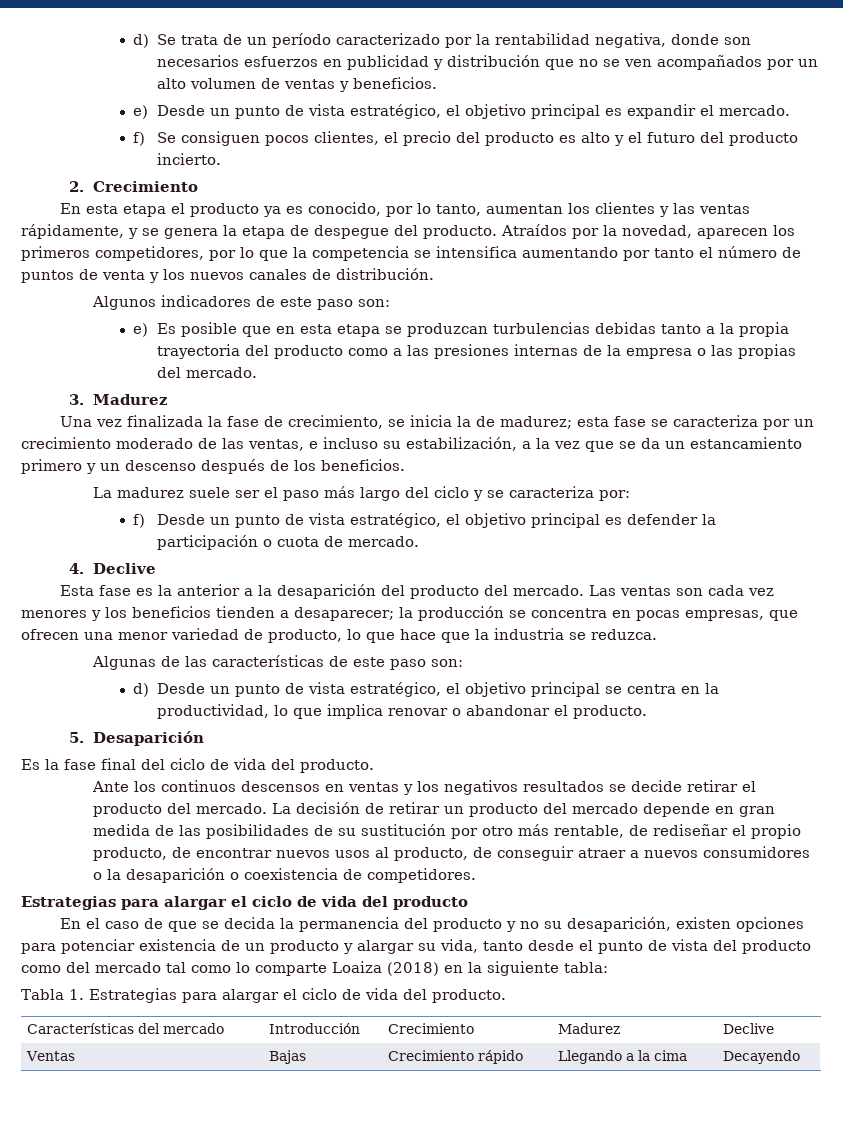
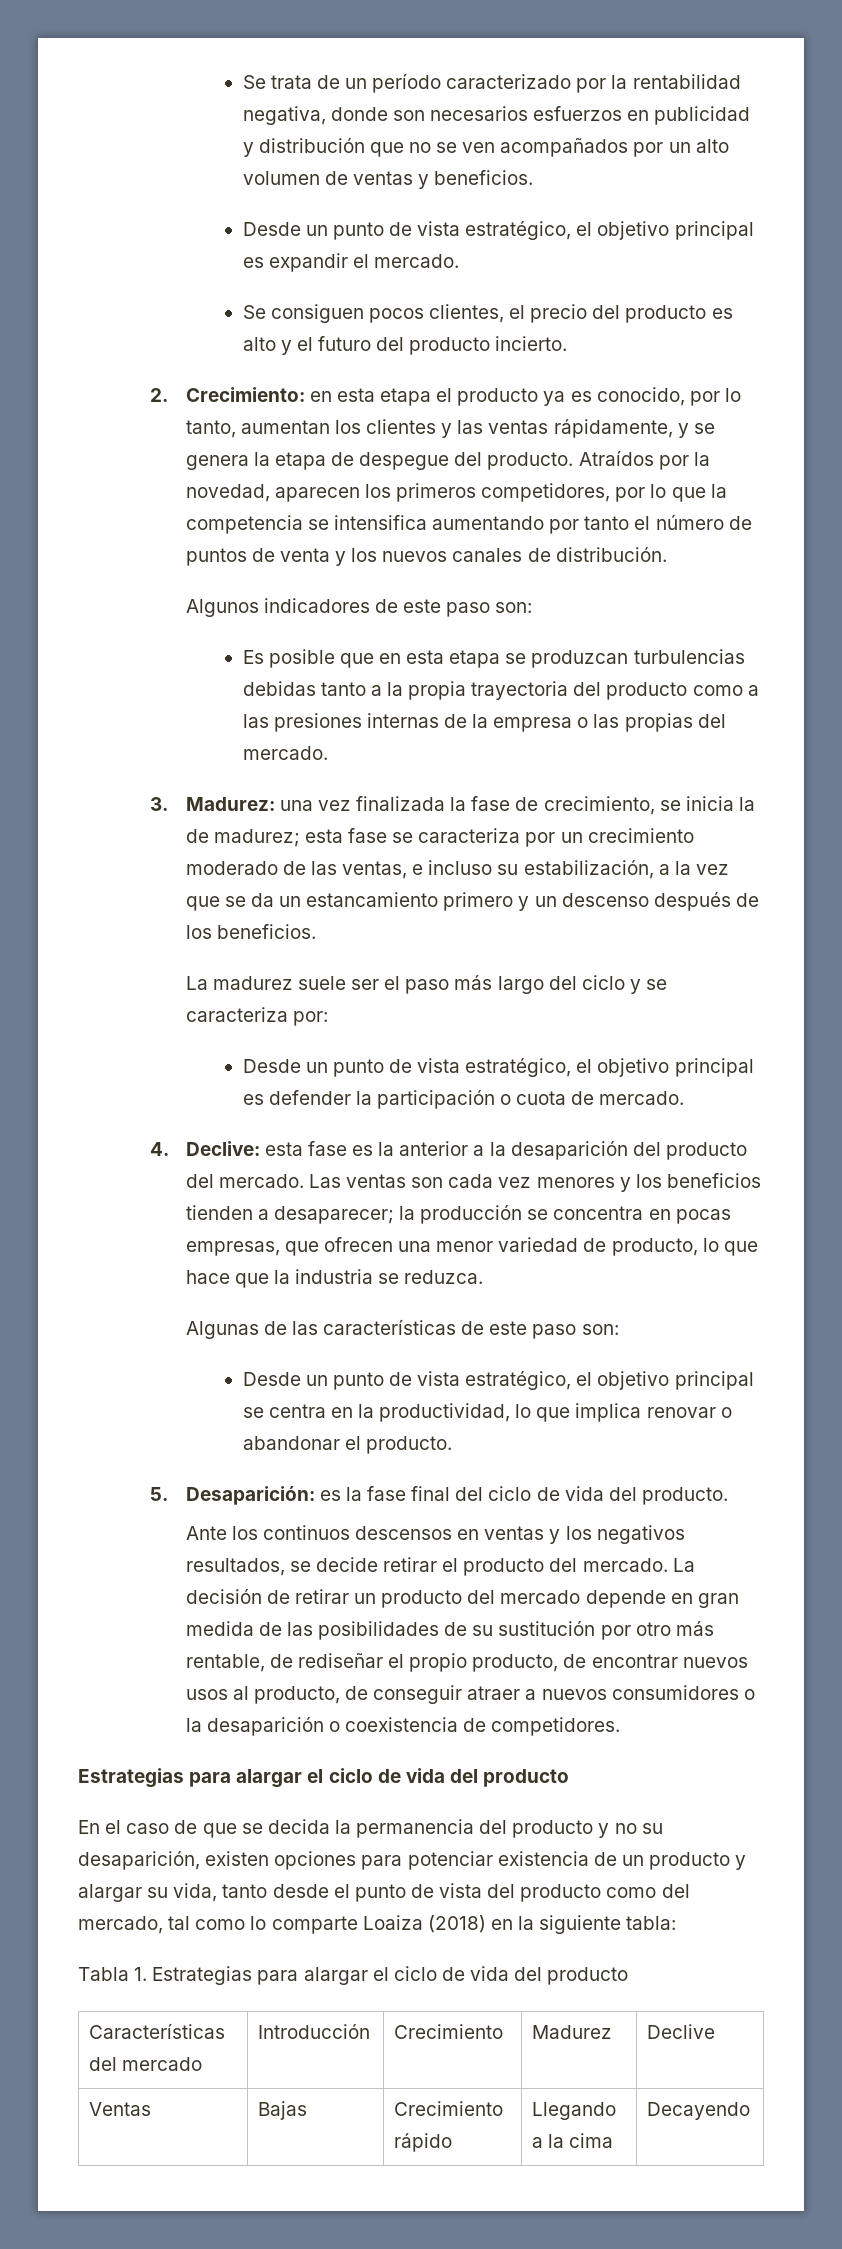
- d) Se trata de un período caracterizado por la rentabilidad negativa, donde son necesarios esfuerzos en publicidad y distribución que no se ven acompañados por un alto volumen de ventas y beneficios.
+ Se trata de un período caracterizado por la rentabilidad negativa, donde son necesarios esfuerzos en publicidad y distribución que no se ven acompañados por un alto volumen de ventas y beneficios.
- e) Desde un punto de vista estratégico, el objetivo principal es expandir el mercado.
+ Desde un punto de vista estratégico, el objetivo principal es expandir el mercado.
- f) Se consiguen pocos clientes, el precio del producto es alto y el futuro del producto incierto.
+ Se consiguen pocos clientes, el precio del producto es alto y el futuro del producto incierto.
- 2. Crecimiento
- En esta etapa el producto ya es conocido, por lo tanto, aumentan los clientes y las ventas rápidamente, y se genera la etapa de despegue del producto.
+ 2. Crecimiento: en esta etapa el producto ya es conocido, por lo tanto, aumentan los clientes y las ventas rápidamente, y se genera la etapa de despegue del producto.
- e) Es posible que en esta etapa se produzcan turbulencias debidas tanto a la propia trayectoria del producto como a las presiones internas de la empresa o las propias del mercado.
+ Es posible que en esta etapa se produzcan turbulencias debidas tanto a la propia trayectoria del producto como a las presiones internas de la empresa o las propias del mercado.
- 3. Madurez
- Una vez finalizada la fase de crecimiento, se inicia la de madurez; esta fase se caracteriza por un crecimiento moderado de las ventas, e incluso su estabilización, a la vez que se da un estancamiento primero y un descenso después de los beneficios.
+ 3. Madurez: una vez finalizada la fase de crecimiento, se inicia la de madurez; esta fase se caracteriza por un crecimiento moderado de las ventas, e incluso su estabilización, a la vez que se da un estancamiento primero y un descenso después de los beneficios.
- f) Desde un punto de vista estratégico, el objetivo principal es defender la participación o cuota de mercado.
+ Desde un punto de vista estratégico, el objetivo principal es defender la participación o cuota de mercado.
- 4. Declive
- Esta fase es la anterior a la desaparición del producto del mercado.
+ 4. Declive: esta fase es la anterior a la desaparición del producto del mercado.
- d) Desde un punto de vista estratégico, el objetivo principal se centra en la productividad, lo que implica renovar o abandonar el producto.
+ Desde un punto de vista estratégico, el objetivo principal se centra en la productividad, lo que implica renovar o abandonar el producto.
- 5. Desaparición
- Es la fase final del ciclo de vida del producto.
+ 5. Desaparición: es la fase final del ciclo de vida del producto.
- Ante los continuos descensos en ventas y los negativos resultados se decide retirar el producto del mercado.
+ Ante los continuos descensos en ventas y los negativos resultados, se decide retirar el producto del mercado.
- En el caso de que se decida la permanencia del producto y no su desaparición, existen opciones para potenciar existencia de un producto y alargar su vida, tanto desde el punto de vista del producto como del mercado tal como lo comparte Loaiza (2018) en la siguiente tabla:
+ En el caso de que se decida la permanencia del producto y no su desaparición, existen opciones para potenciar existencia de un producto y alargar su vida, tanto desde el punto de vista del producto como del mercado, tal como lo comparte Loaiza (2018) en la siguiente tabla:
- Tabla 1. Estrategias para alargar el ciclo de vida del producto.
+ Tabla 1. Estrategias para alargar el ciclo de vida del producto

